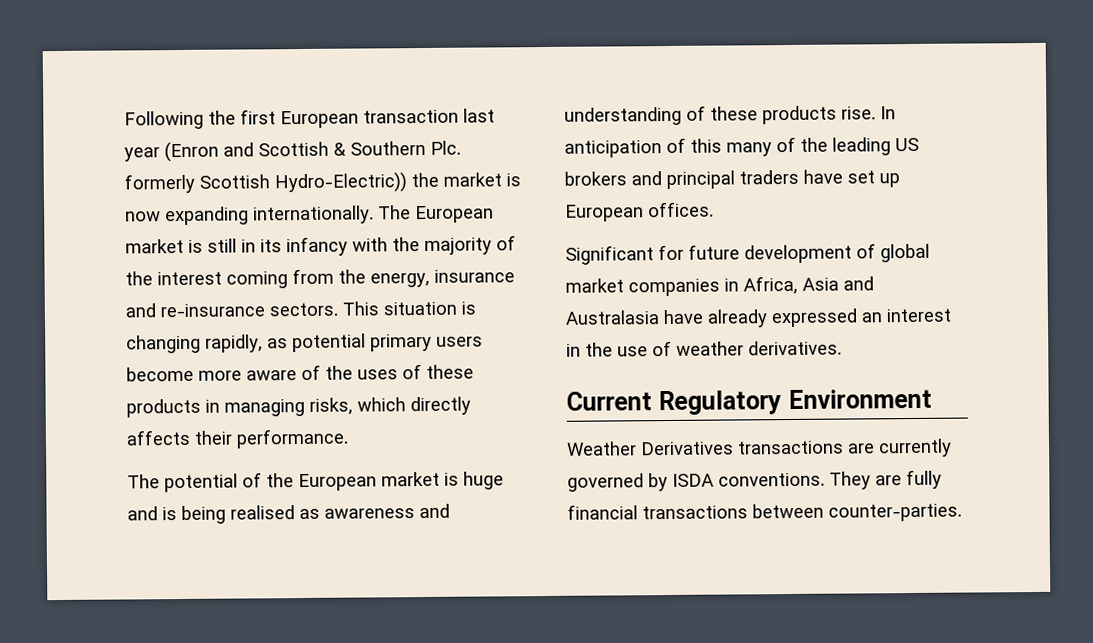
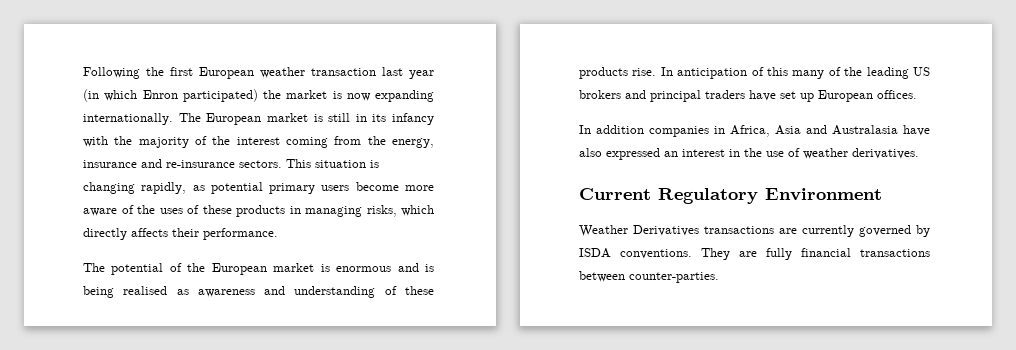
- Following the first European transaction last year (Enron and Scottish & Southern Plc. formerly Scottish Hydro-Electric)) the market is now expanding internationally.
+ Following the first European weather transaction last year (in which Enron participated) the market is now expanding internationally.
- The potential of the European market is huge and is being realised as awareness and understanding of these products rise.
+ The potential of the European market is enormous and is being realised as awareness and understanding of these products rise.
- Significant for future development of global market companies in Africa, Asia and Australasia have already expressed an interest in the use of weather derivatives.
+ In addition companies in Africa, Asia and Australasia have also expressed an interest in the use of weather derivatives.

